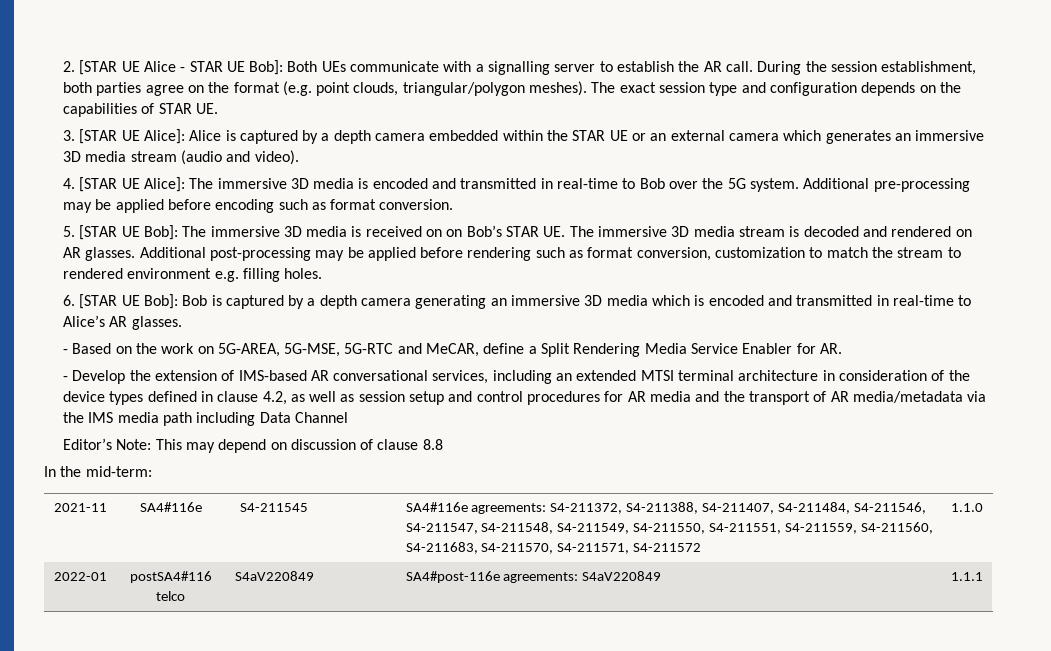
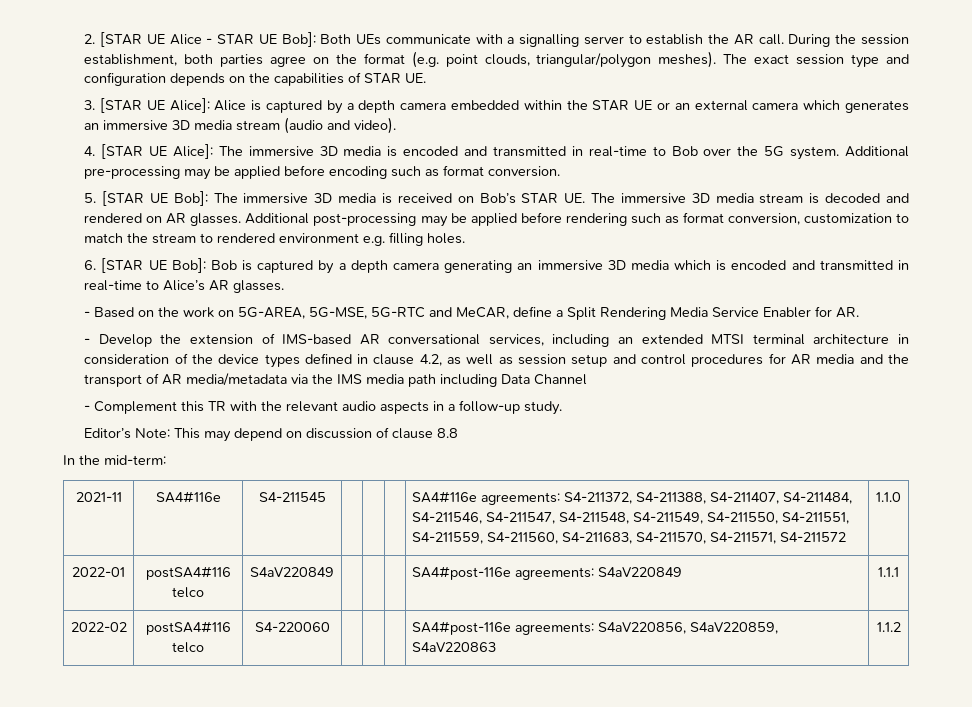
- 5. [STAR UE Bob]: The immersive 3D media is received on on Bob’s STAR UE. The immersive 3D media stream is decoded and rendered on AR glasses.
+ 5. [STAR UE Bob]: The immersive 3D media is received on Bob’s STAR UE. The immersive 3D media stream is decoded and rendered on AR glasses.
+ - Complement this TR with the relevant audio aspects in a follow-up study.
+ 2022-02 | postSA4#116 telco | S4-220060 | | | | SA4#post-116e agreements: S4aV220856, S4aV220859, S4aV220863 | 1.1.2

